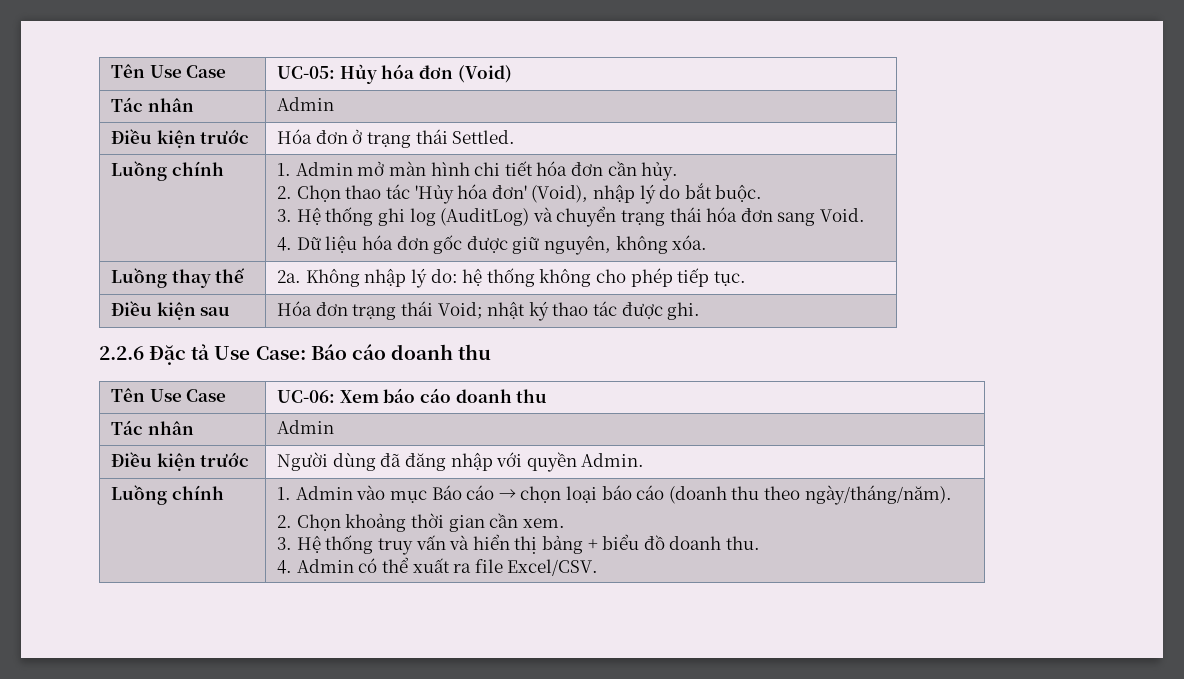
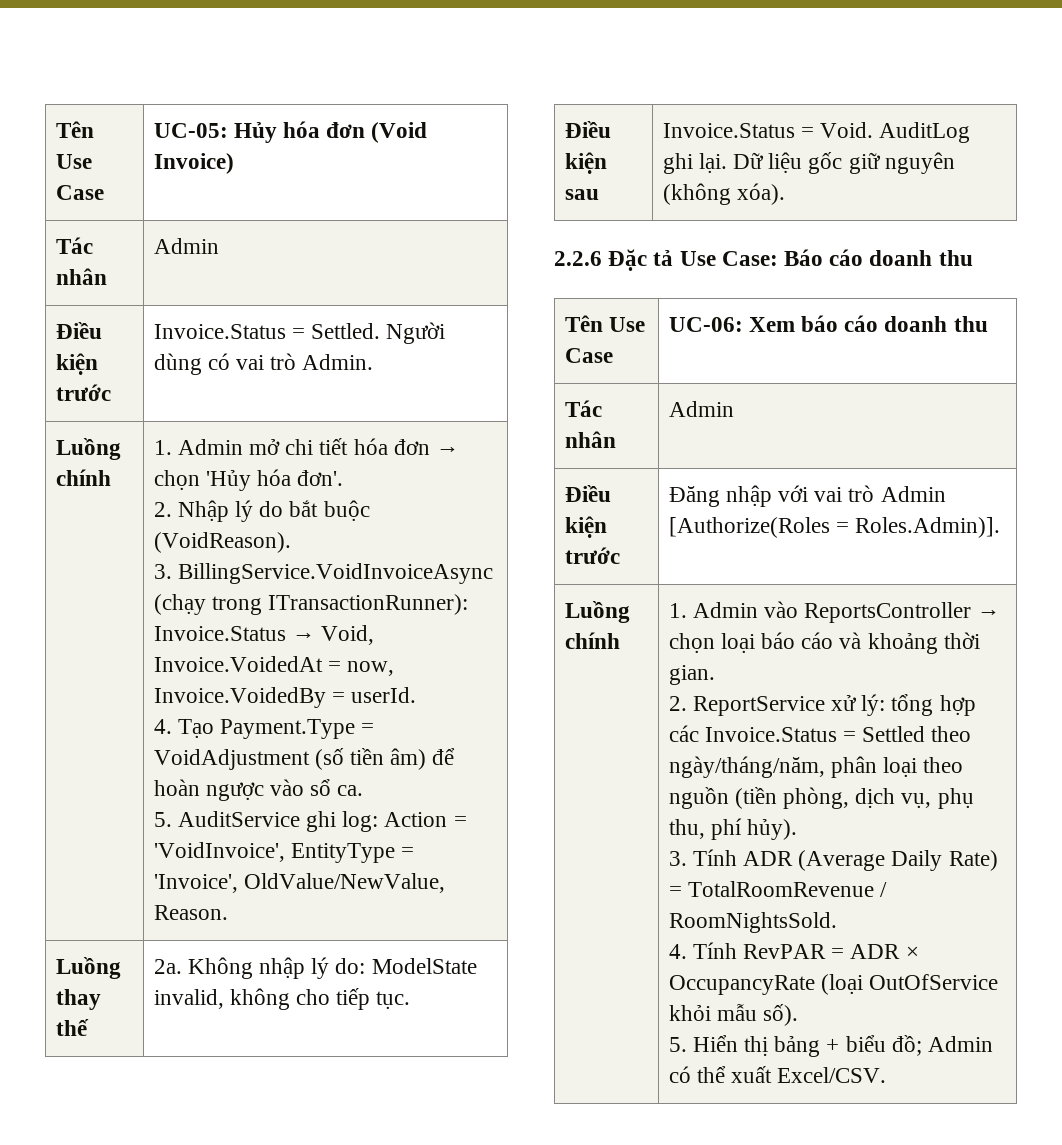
- Tên Use Case | UC-05: Hủy hóa đơn (Void)
+ Tên Use Case | UC-05: Hủy hóa đơn (Void Invoice)
  Tác nhân | Admin
- Điều kiện trước | Hóa đơn ở trạng thái Settled.
+ Điều kiện trước | Invoice.Status = Settled. Người dùng có vai trò Admin.
- 1. Admin mở màn hình chi tiết hóa đơn cần hủy.
- 2. Chọn thao tác 'Hủy hóa đơn' (Void), nhập lý do bắt buộc.
- 3. Hệ thống ghi log (AuditLog) và chuyển trạng thái hóa đơn sang Void.
- 4. Dữ liệu hóa đơn gốc được giữ nguyên, không xóa.
+ 1. Admin mở chi tiết hóa đơn → chọn 'Hủy hóa đơn'.
+ 2. Nhập lý do bắt buộc (VoidReason).
+ 3. BillingService.VoidInvoiceAsync (chạy trong ITransactionRunner): Invoice.Status → Void, Invoice.VoidedAt = now, Invoice.VoidedBy = userId.
+ 4. Tạo Payment.Type = VoidAdjustment (số tiền âm) để hoàn ngược vào sổ ca.
+ 5. AuditService ghi log: Action = 'VoidInvoice', EntityType = 'Invoice', OldValue/NewValue, Reason.
- Luồng thay thế | 2a. Không nhập lý do: hệ thống không cho phép tiếp tục.
+ Luồng thay thế | 2a. Không nhập lý do: ModelState invalid, không cho tiếp tục.
- Điều kiện sau | Hóa đơn trạng thái Void; nhật ký thao tác được ghi.
+ Điều kiện sau | Invoice.Status = Void. AuditLog ghi lại. Dữ liệu gốc giữ nguyên (không xóa).
- Điều kiện trước | Người dùng đã đăng nhập với quyền Admin.
+ Điều kiện trước | Đăng nhập với vai trò Admin [Authorize(Roles = Roles.Admin)].
- 1. Admin vào mục Báo cáo → chọn loại báo cáo (doanh thu theo ngày/tháng/năm).
- 2. Chọn khoảng thời gian cần xem.
- 3. Hệ thống truy vấn và hiển thị bảng + biểu đồ doanh thu.
- 4. Admin có thể xuất ra file Excel/CSV.
+ 1. Admin vào ReportsController → chọn loại báo cáo và khoảng thời gian.
+ 2. ReportService xử lý: tổng hợp các Invoice.Status = Settled theo ngày/tháng/năm, phân loại theo nguồn (tiền phòng, dịch vụ, phụ thu, phí hủy).
+ 3. Tính ADR (Average Daily Rate) = TotalRoomRevenue / RoomNightsSold.
+ 4. Tính RevPAR = ADR × OccupancyRate (loại OutOfService khỏi mẫu số).
+ 5. Hiển thị bảng + biểu đồ; Admin có thể xuất Excel/CSV.

